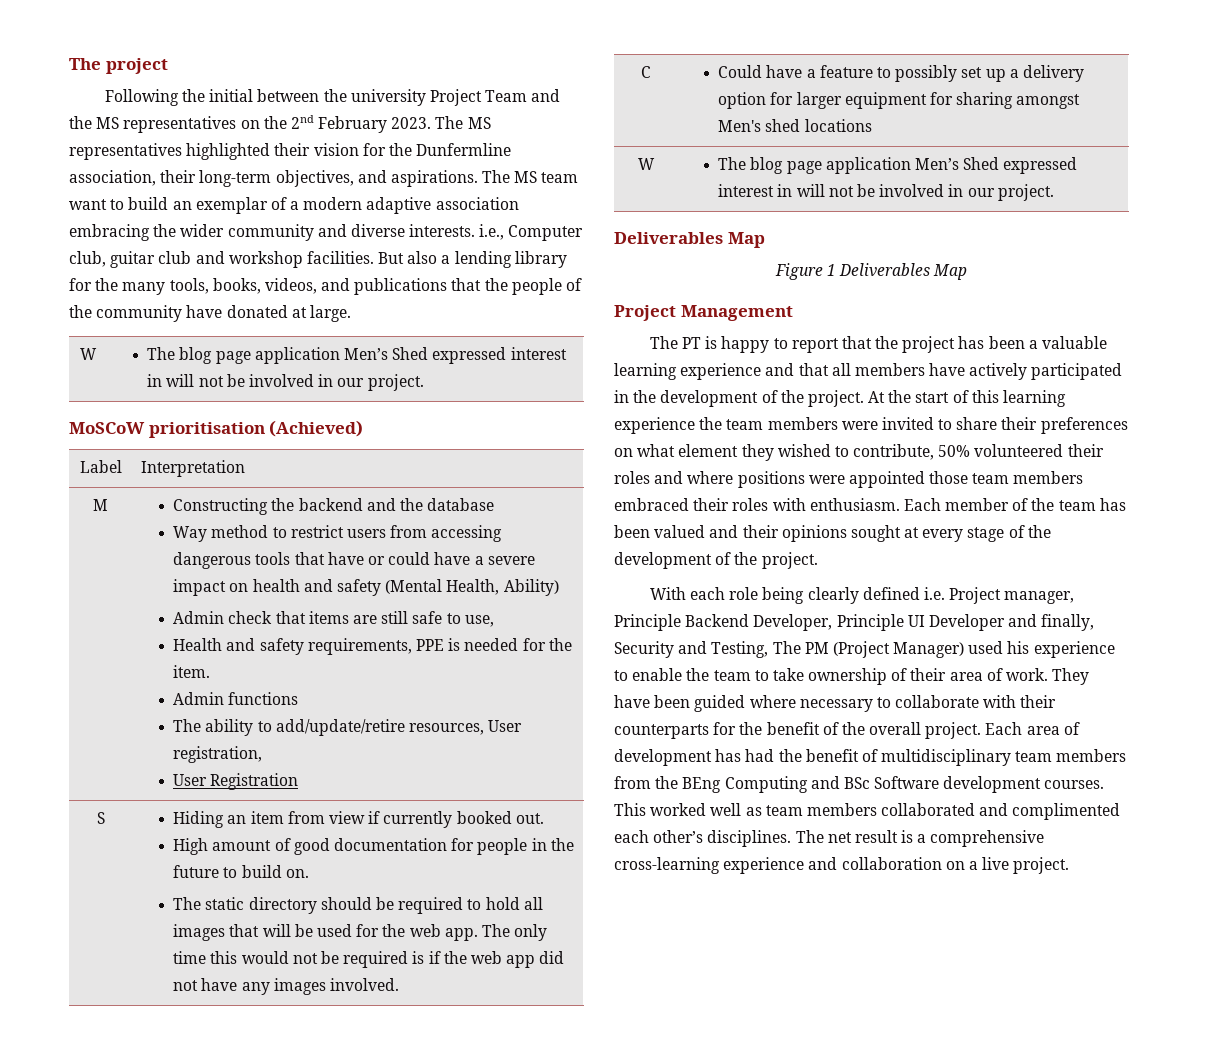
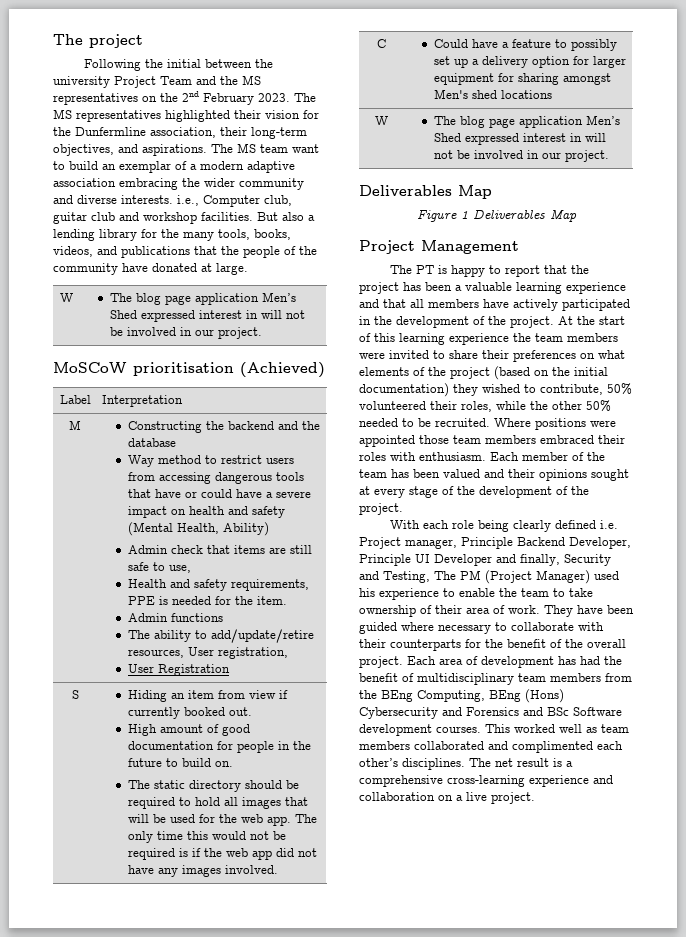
- At the start of this learning experience the team members were invited to share their preferences on what element they wished to contribute, 50% volunteered their roles and where positions were appointed those team members embraced their roles with enthusiasm.
+ At the start of this learning experience the team members were invited to share their preferences on what elements of the project (based on the initial documentation) they wished to contribute, 50% volunteered their roles, while the other 50% needed to be recruited. Where positions were appointed those team members embraced their roles with enthusiasm.
- Each area of development has had the benefit of multidisciplinary team members from the BEng Computing and BSc Software development courses.
+ Each area of development has had the benefit of multidisciplinary team members from the BEng Computing, BEng (Hons) Cybersecurity and Forensics and BSc Software development courses.

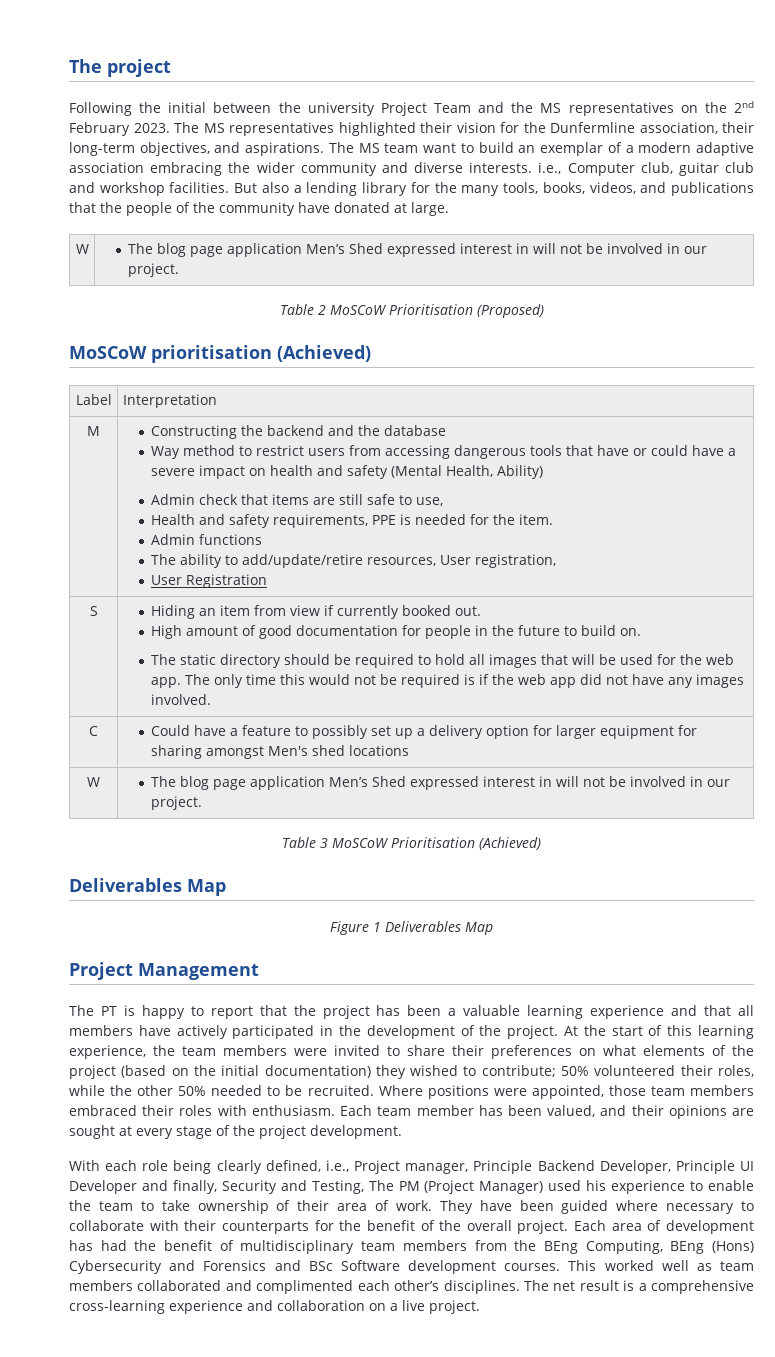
+ Table 2 MoSCoW Prioritisation (Proposed)
+ Table 3 MoSCoW Prioritisation (Achieved)
- At the start of this learning experience the team members were invited to share their preferences on what elements of the project (based on the initial documentation) they wished to contribute, 50% volunteered their roles, while the other 50% needed to be recruited.
+ At the start of this learning experience, the team members were invited to share their preferences on what elements of the project (based on the initial documentation) they wished to contribute; 50% volunteered their roles, while the other 50% needed to be recruited.
- Where positions were appointed those team members embraced their roles with enthusiasm.
+ Where positions were appointed, those team members embraced their roles with enthusiasm.
- Each member of the team has been valued and their opinions sought at every stage of the development of the project.
+ Each team member has been valued, and their opinions are sought at every stage of the project development.
- With each role being clearly defined i.e. Project manager, Principle Backend Developer, Principle UI Developer and finally, Security and Testing, The PM (Project Manager) used his experience to enable the team to take ownership of their area of work.
+ With each role being clearly defined, i.e., Project manager, Principle Backend Developer, Principle UI Developer and finally, Security and Testing, The PM (Project Manager) used his experience to enable the team to take ownership of their area of work.

